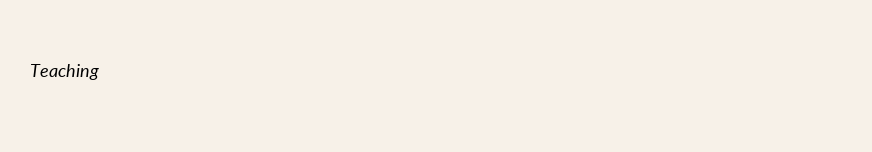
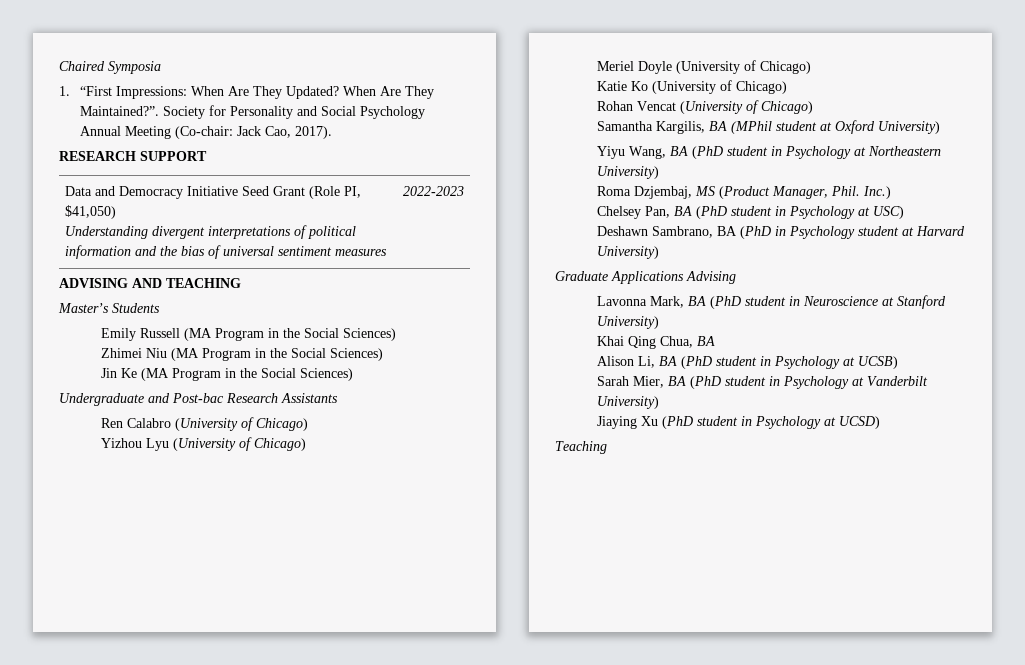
+ Chaired Symposia
+ 1. “First Impressions: When Are They Updated? When Are They Maintained?”. Society for Personality and Social Psychology Annual Meeting (Co-chair: Jack Cao, 2017).
+ RESEARCH SUPPORT
+ Data and Democracy Initiative Seed Grant (Role PI, $41,050)
+ Understanding divergent interpretations of political information and the bias of universal sentiment measures | 2022-2023
+ ADVISING AND TEACHING
+ Master’s Students
+ Emily Russell (MA Program in the Social Sciences)
+ Zhimei Niu (MA Program in the Social Sciences)
+ Jin Ke (MA Program in the Social Sciences)
+ Undergraduate and Post-bac Research Assistants
+ Ren Calabro (University of Chicago)
+ Yizhou Lyu (University of Chicago)
+ Meriel Doyle (University of Chicago)
+ Katie Ko (University of Chicago)
+ Rohan Vencat (University of Chicago)
+ Samantha Kargilis, BA (MPhil student at Oxford University)
+ Yiyu Wang, BA (PhD student in Psychology at Northeastern University)
+ Roma Dzjembaj, MS (Product Manager, Phil. Inc.)
+ Chelsey Pan, BA (PhD student in Psychology at USC)
+ Deshawn Sambrano, BA (PhD in Psychology student at Harvard University)
+ Graduate Applications Advising
+ Lavonna Mark, BA (PhD student in Neuroscience at Stanford University)
+ Khai Qing Chua, BA
+ Alison Li, BA (PhD student in Psychology at UCSB)
+ Sarah Mier, BA (PhD student in Psychology at Vanderbilt University)
+ Jiaying Xu (PhD student in Psychology at UCSD)

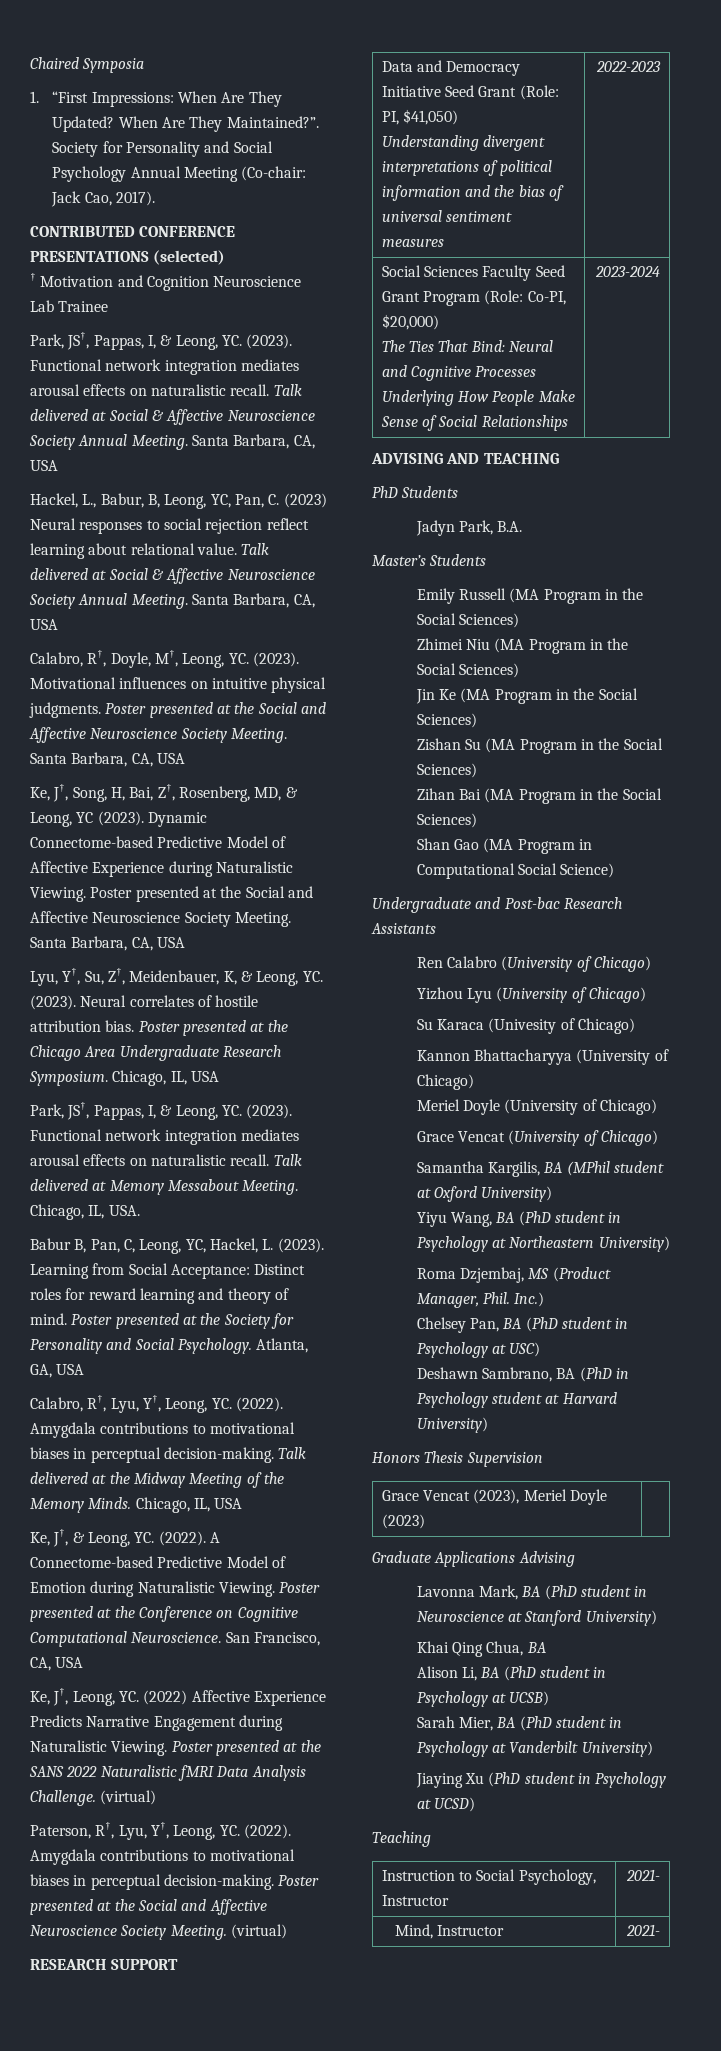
+ CONTRIBUTED CONFERENCE PRESENTATIONS (selected)
+ † Motivation and Cognition Neuroscience Lab Trainee
+ Park, JS†, Pappas, I, & Leong, YC. (2023). Functional network integration mediates arousal effects on naturalistic recall. Talk delivered at Social & Affective Neuroscience Society Annual Meeting. Santa Barbara, CA, USA
+ Hackel, L., Babur, B, Leong, YC, Pan, C. (2023) Neural responses to social rejection reflect learning about relational value. Talk delivered at Social & Affective Neuroscience Society Annual Meeting. Santa Barbara, CA, USA
+ Calabro, R†, Doyle, M†, Leong, YC. (2023). Motivational influences on intuitive physical judgments. Poster presented at the Social and Affective Neuroscience Society Meeting. Santa Barbara, CA, USA
+ Ke, J†, Song, H, Bai, Z†, Rosenberg, MD, & Leong, YC (2023). Dynamic Connectome-based Predictive Model of Affective Experience during Naturalistic Viewing. Poster presented at the Social and Affective Neuroscience Society Meeting. Santa Barbara, CA, USA
+ Lyu, Y†, Su, Z†, Meidenbauer, K, & Leong, YC. (2023). Neural correlates of hostile attribution bias. Poster presented at the Chicago Area Undergraduate Research Symposium. Chicago, IL, USA
+ Park, JS†, Pappas, I, & Leong, YC. (2023). Functional network integration mediates arousal effects on naturalistic recall. Talk delivered at Memory Messabout Meeting. Chicago, IL, USA.
+ Babur B, Pan, C, Leong, YC, Hackel, L. (2023). Learning from Social Acceptance: Distinct roles for reward learning and theory of mind. Poster presented at the Society for Personality and Social Psychology. Atlanta, GA, USA
+ Calabro, R†, Lyu, Y†, Leong, YC. (2022). Amygdala contributions to motivational biases in perceptual decision-making. Talk delivered at the Midway Meeting of the Memory Minds. Chicago, IL, USA
+ Ke, J†, & Leong, YC. (2022). A Connectome-based Predictive Model of Emotion during Naturalistic Viewing. Poster presented at the Conference on Cognitive Computational Neuroscience. San Francisco, CA, USA
+ Ke, J†, Leong, YC. (2022) Affective Experience Predicts Narrative Engagement during Naturalistic Viewing. Poster presented at the SANS 2022 Naturalistic fMRI Data Analysis Challenge. (virtual)
+ Paterson, R†, Lyu, Y†, Leong, YC. (2022). Amygdala contributions to motivational biases in perceptual decision-making. Poster presented at the Social and Affective Neuroscience Society Meeting. (virtual)
- Data and Democracy Initiative Seed Grant (Role PI, $41,050)
+ Data and Democracy Initiative Seed Grant (Role: PI, $41,050)
+ Social Sciences Faculty Seed Grant Program (Role: Co-PI, $20,000)
+ The Ties That Bind: Neural and Cognitive Processes Underlying How People Make Sense of Social Relationships | 2023-2024
  ADVISING AND TEACHING
+ PhD Students
+ Jadyn Park, B.A.
+ Zishan Su (MA Program in the Social Sciences)
+ Zihan Bai (MA Program in the Social Sciences)
+ Shan Gao (MA Program in Computational Social Science)
+ Su Karaca (Univesity of Chicago)
+ Kannon Bhattacharyya (University of Chicago)
- Katie Ko (University of Chicago)
- Rohan Vencat (University of Chicago)
+ Grace Vencat (University of Chicago)
+ Honors Thesis Supervision
+ Grace Vencat (2023), Meriel Doyle (2023) |
+ Instruction to Social Psychology, Instructor | 2021-
+ Mind, Instructor | 2021-

